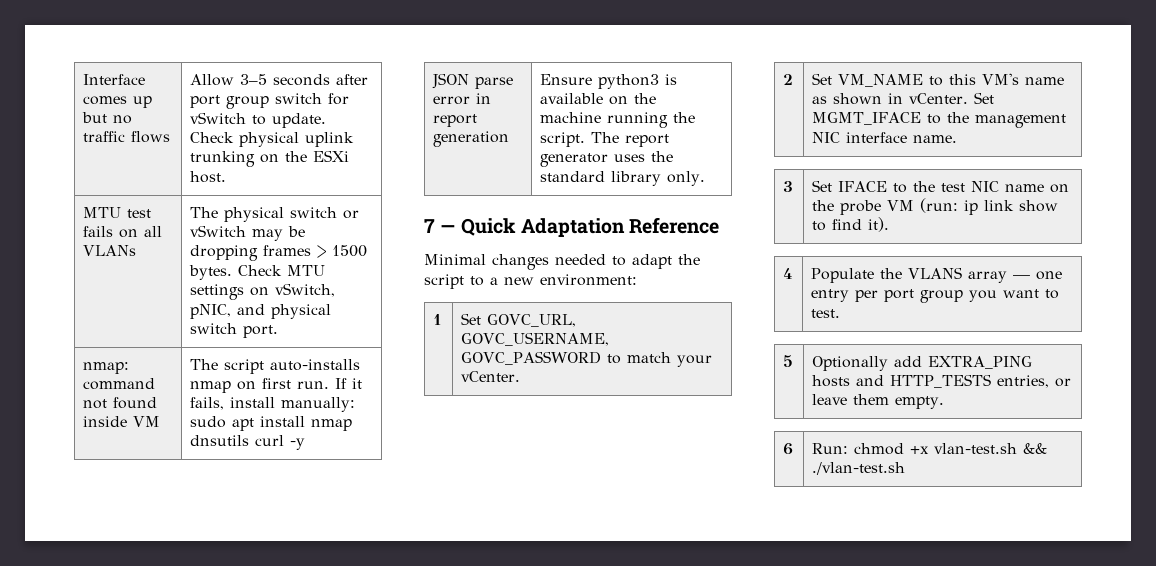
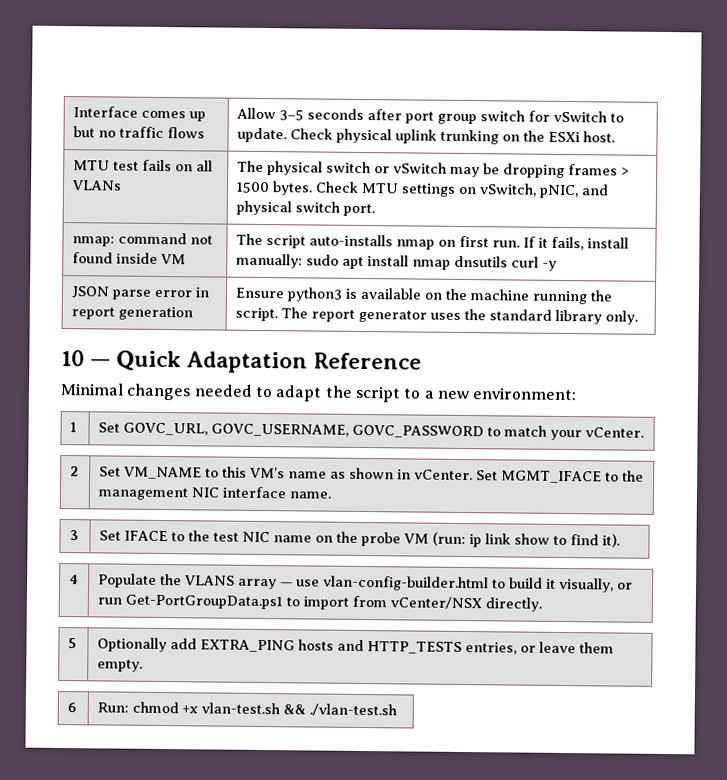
- 7 — Quick Adaptation Reference
+ 10 — Quick Adaptation Reference
- 4 | Populate the VLANS array — one entry per port group you want to test.
+ 4 | Populate the VLANS array — use vlan-config-builder.html to build it visually, or run Get-PortGroupData.ps1 to import from vCenter/NSX directly.

